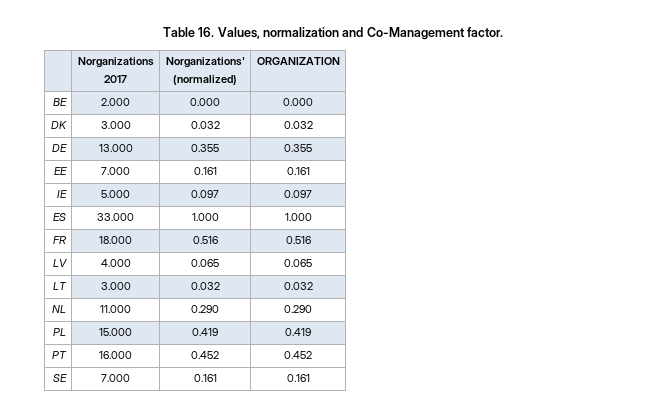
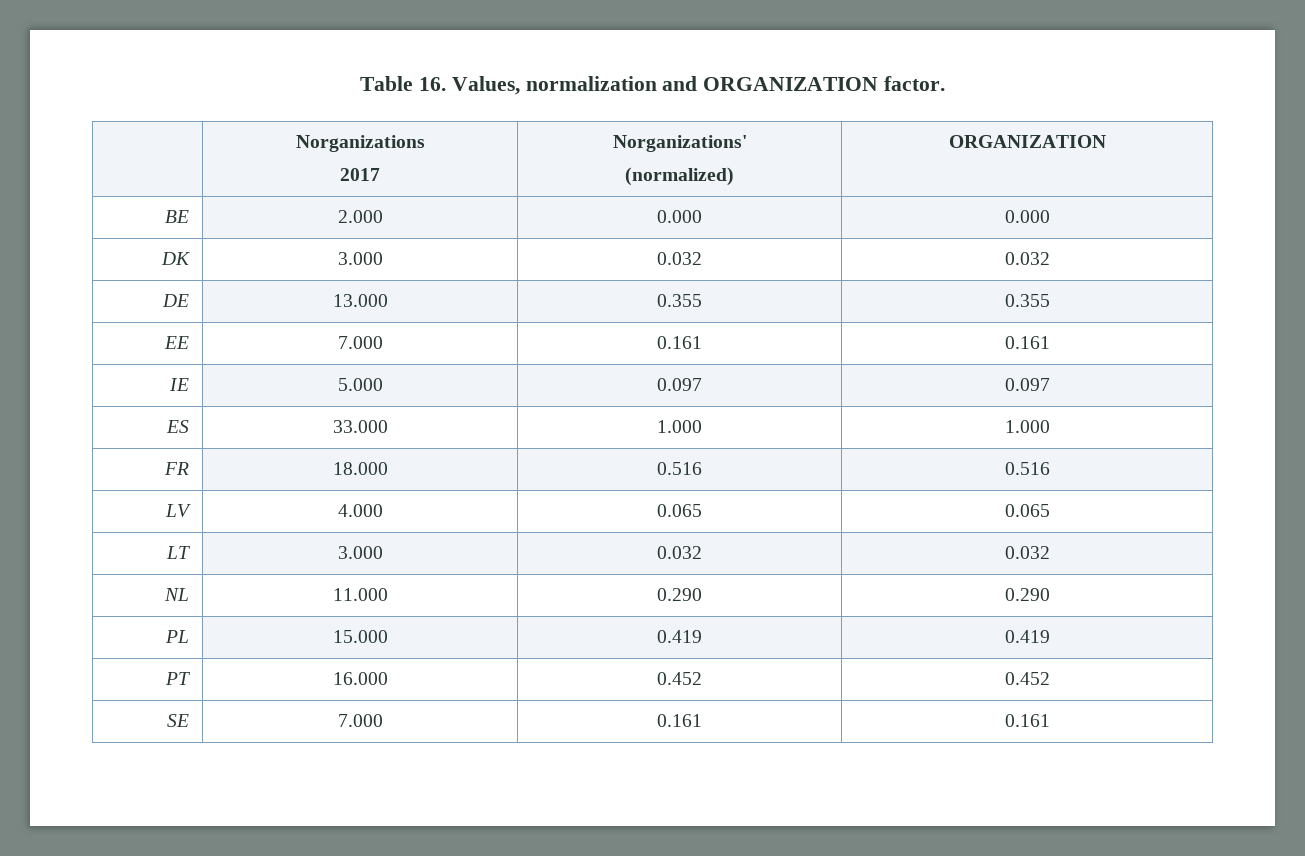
- Table 16. Values, normalization and Co-Management factor.
+ Table 16. Values, normalization and ORGANIZATION factor.

